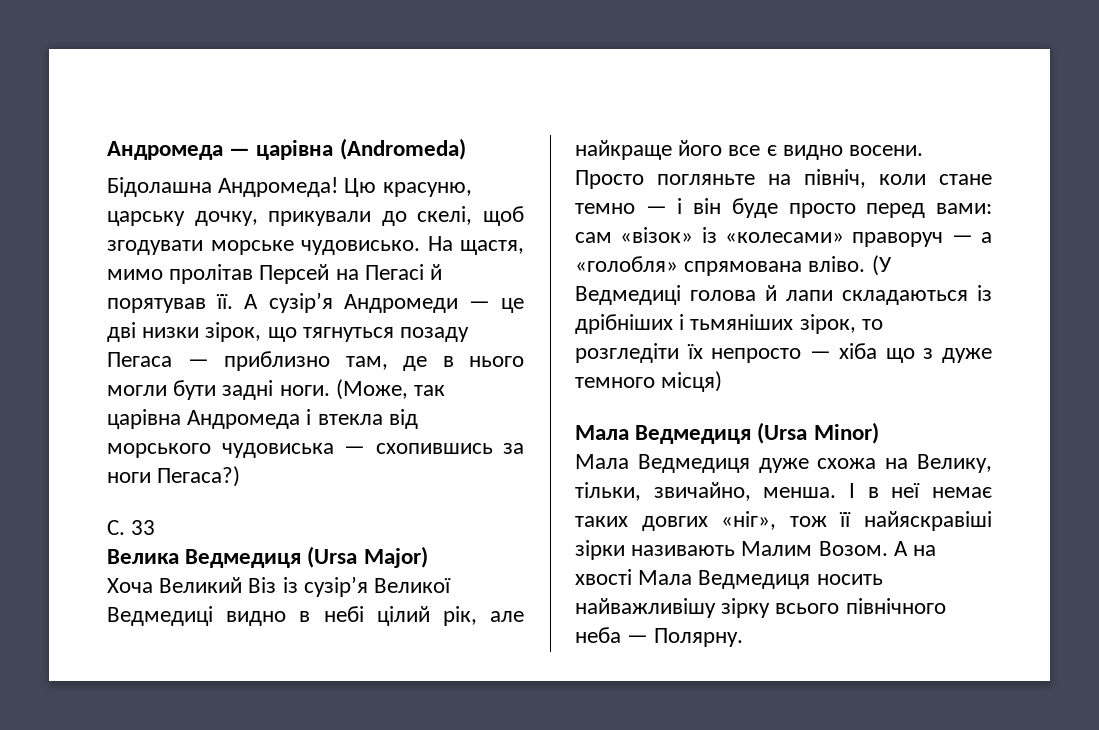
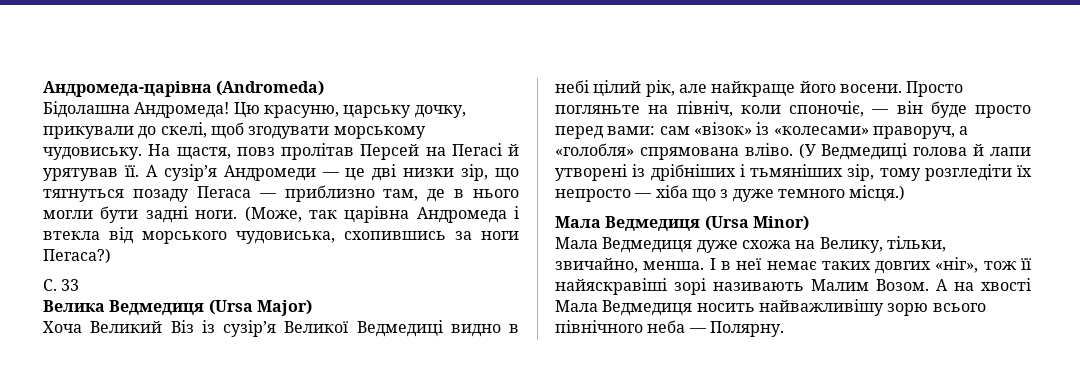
- Андромеда — царівна (Andromeda)
+ Андромеда-царівна (Andromeda)
- Цю красуню, царську дочку, прикували до скелі, щоб згодувати морське чудовисько.
+ Цю красуню, царську дочку, прикували до скелі, щоб згодувати морському чудовиську.
- На щастя, мимо пролітав Персей на Пегасі й порятував її.
+ На щастя, повз пролітав Персей на Пегасі й урятував її.
- А сузір’я Андромеди — це дві низки зірок, що тягнуться позаду Пегаса — приблизно там, де в нього могли бути задні ноги.
+ А сузір’я Андромеди — це дві низки зір, що тягнуться позаду Пегаса — приблизно там, де в нього могли бути задні ноги.
- (Може, так царівна Андромеда і втекла від морського чудовиська — схопившись за ноги Пегаса?)
+ (Може, так царівна Андромеда і втекла від морського чудовиська, схопившись за ноги Пегаса?)
- Хоча Великий Віз із сузір’я Великої Ведмедиці видно в небі цілий рік, але найкраще його все є видно восени.
+ Хоча Великий Віз із сузір’я Великої Ведмедиці видно в небі цілий рік, але найкраще його восени.
- Просто погляньте на північ, коли стане темно — і він буде просто перед вами: сам «візок» із «колесами» праворуч — а «голобля» спрямована вліво.
+ Просто погляньте на північ, коли споночіє, — він буде просто перед вами: сам «візок» із «колесами» праворуч, а «голобля» спрямована вліво.
- (У Ведмедиці голова й лапи складаються із дрібніших і тьмяніших зірок, то розгледіти їх непросто — хіба що з дуже темного місця)
+ (У Ведмедиці голова й лапи утворені із дрібніших і тьмяніших зір, тому розгледіти їх непросто — хіба що з дуже темного місця.)
- І в неї немає таких довгих «ніг», тож її найяскравіші зірки називають Малим Возом.
+ І в неї немає таких довгих «ніг», тож її найяскравіші зорі називають Малим Возом.
- А на хвості Мала Ведмедиця носить найважливішу зірку всього північного неба — Полярну.
+ А на хвості Мала Ведмедиця носить найважливішу зорю всього північного неба — Полярну.

